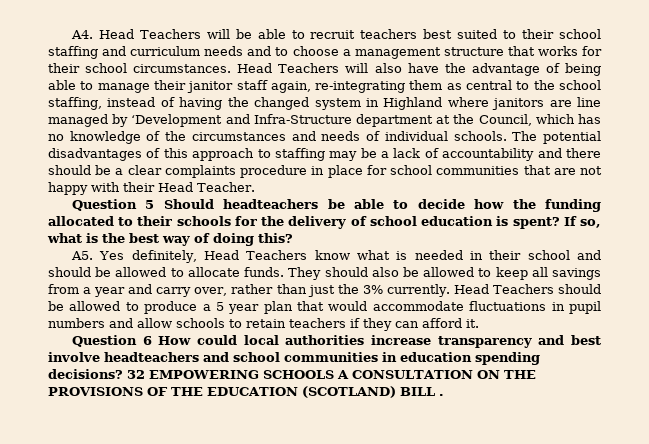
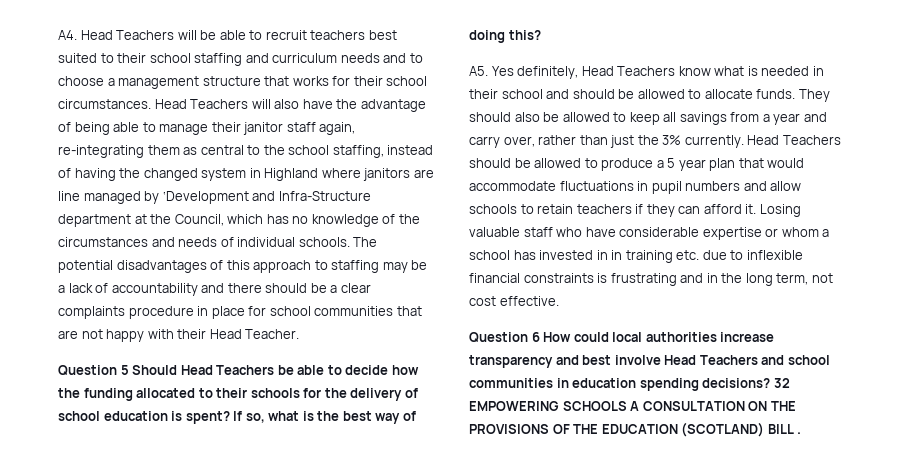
- Question 5 Should headteachers be able to decide how the funding allocated to their schools for the delivery of school education is spent?
+ Question 5 Should Head Teachers be able to decide how the funding allocated to their schools for the delivery of school education is spent?
+ Losing valuable staff who have considerable expertise or whom a school has invested in in training etc. due to inflexible financial constraints is frustrating and in the long term, not cost effective.
- Question 6 How could local authorities increase transparency and best involve headteachers and school communities in education spending decisions?
+ Question 6 How could local authorities increase transparency and best involve Head Teachers and school communities in education spending decisions?

